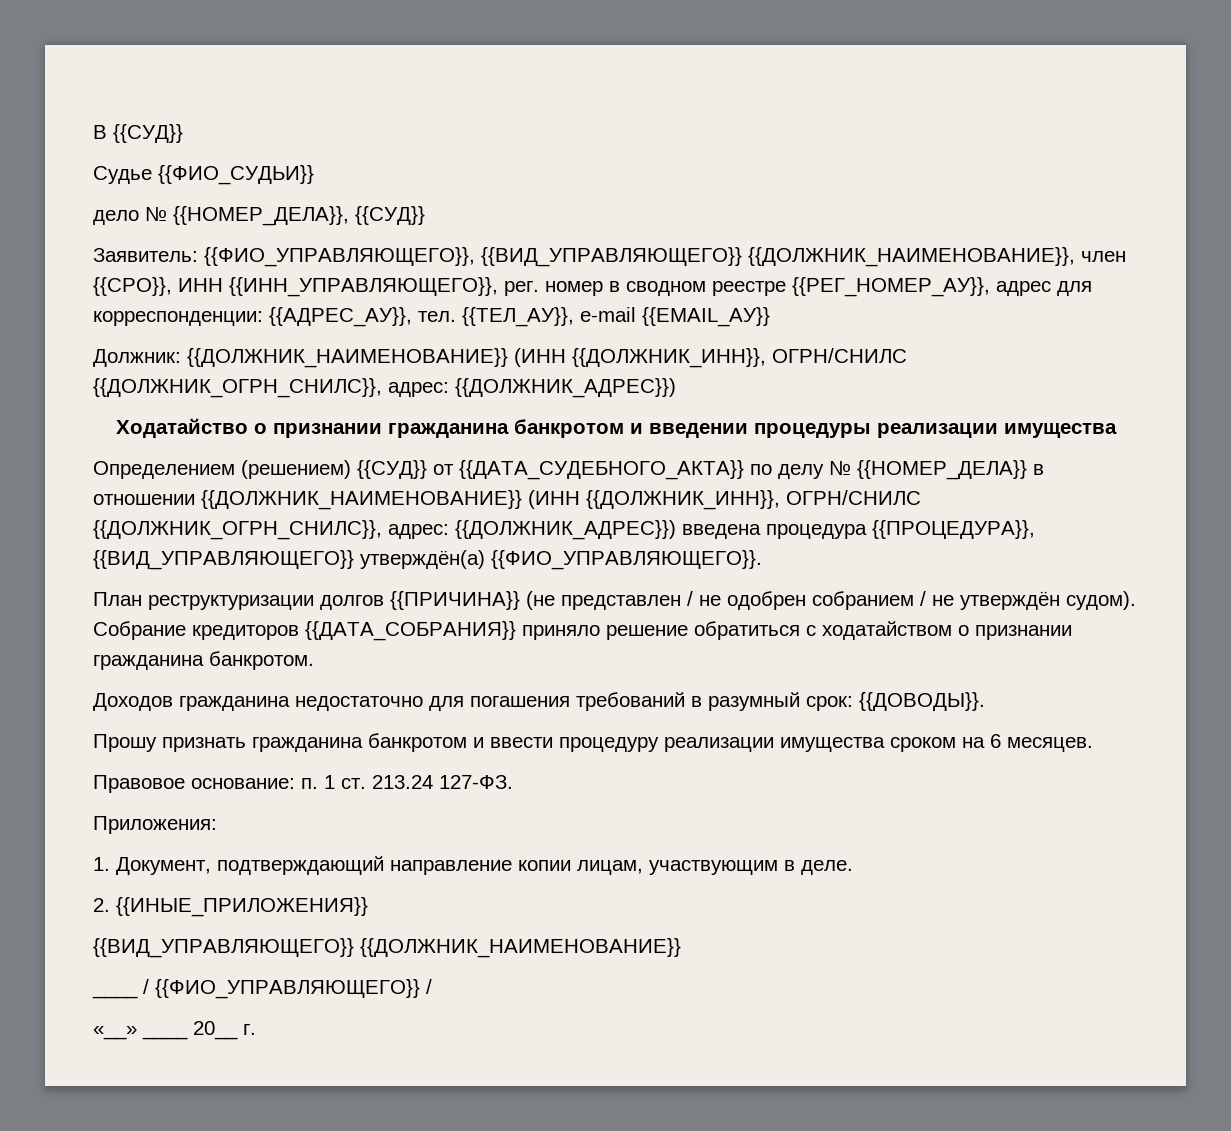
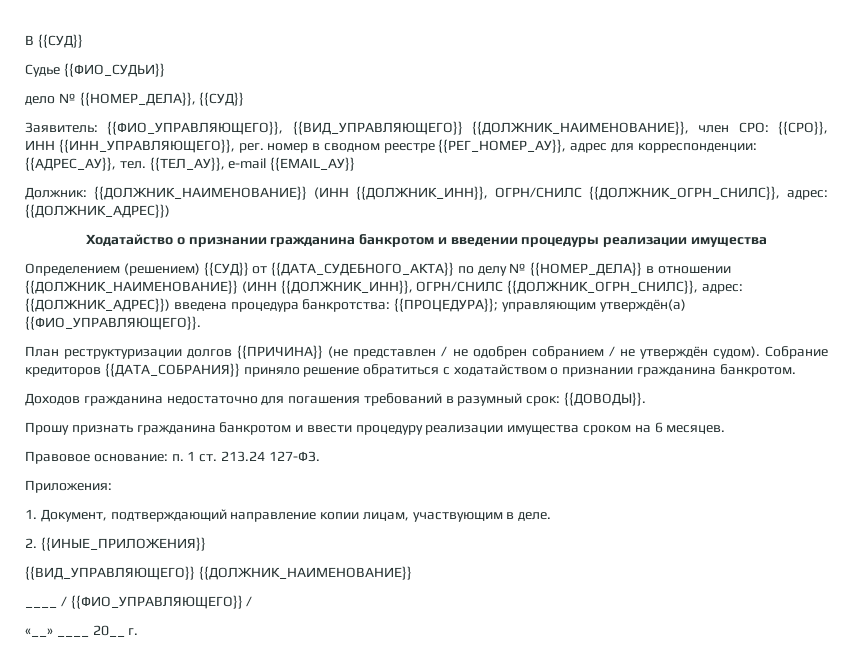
- Заявитель: {{ФИО_УПРАВЛЯЮЩЕГО}}, {{ВИД_УПРАВЛЯЮЩЕГО}} {{ДОЛЖНИК_НАИМЕНОВАНИЕ}}, член {{СРО}}, ИНН {{ИНН_УПРАВЛЯЮЩЕГО}}, рег. номер в сводном реестре {{РЕГ_НОМЕР_АУ}}, адрес для корреспонденции: {{АДРЕС_АУ}}, тел.
+ Заявитель: {{ФИО_УПРАВЛЯЮЩЕГО}}, {{ВИД_УПРАВЛЯЮЩЕГО}} {{ДОЛЖНИК_НАИМЕНОВАНИЕ}}, член СРО: {{СРО}}, ИНН {{ИНН_УПРАВЛЯЮЩЕГО}}, рег. номер в сводном реестре {{РЕГ_НОМЕР_АУ}}, адрес для корреспонденции: {{АДРЕС_АУ}}, тел.
- Определением (решением) {{СУД}} от {{ДАТА_СУДЕБНОГО_АКТА}} по делу № {{НОМЕР_ДЕЛА}} в отношении {{ДОЛЖНИК_НАИМЕНОВАНИЕ}} (ИНН {{ДОЛЖНИК_ИНН}}, ОГРН/СНИЛС {{ДОЛЖНИК_ОГРН_СНИЛС}}, адрес: {{ДОЛЖНИК_АДРЕС}}) введена процедура {{ПРОЦЕДУРА}}, {{ВИД_УПРАВЛЯЮЩЕГО}} утверждён(а) {{ФИО_УПРАВЛЯЮЩЕГО}}.
+ Определением (решением) {{СУД}} от {{ДАТА_СУДЕБНОГО_АКТА}} по делу № {{НОМЕР_ДЕЛА}} в отношении {{ДОЛЖНИК_НАИМЕНОВАНИЕ}} (ИНН {{ДОЛЖНИК_ИНН}}, ОГРН/СНИЛС {{ДОЛЖНИК_ОГРН_СНИЛС}}, адрес: {{ДОЛЖНИК_АДРЕС}}) введена процедура банкротства: {{ПРОЦЕДУРА}}; управляющим утверждён(а) {{ФИО_УПРАВЛЯЮЩЕГО}}.

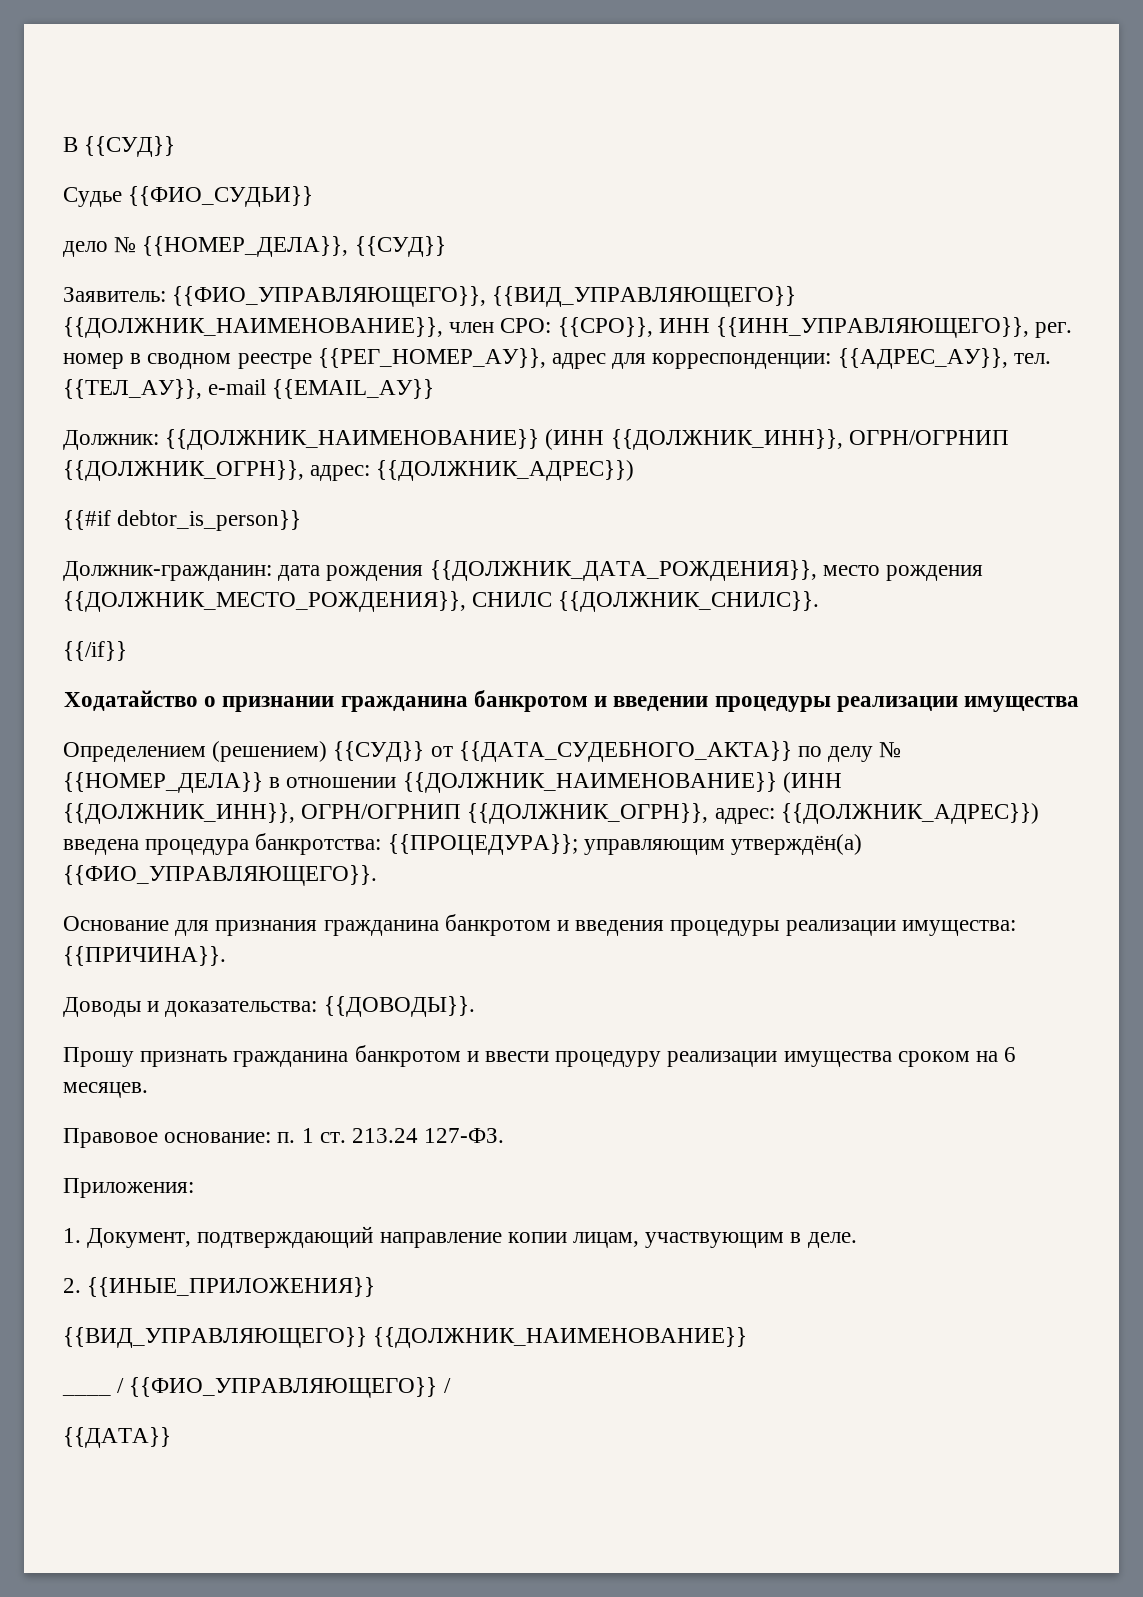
- Должник: {{ДОЛЖНИК_НАИМЕНОВАНИЕ}} (ИНН {{ДОЛЖНИК_ИНН}}, ОГРН/СНИЛС {{ДОЛЖНИК_ОГРН_СНИЛС}}, адрес: {{ДОЛЖНИК_АДРЕС}})
+ Должник: {{ДОЛЖНИК_НАИМЕНОВАНИЕ}} (ИНН {{ДОЛЖНИК_ИНН}}, ОГРН/ОГРНИП {{ДОЛЖНИК_ОГРН}}, адрес: {{ДОЛЖНИК_АДРЕС}})
+ {{#if debtor_is_person}}
+ Должник-гражданин: дата рождения {{ДОЛЖНИК_ДАТА_РОЖДЕНИЯ}}, место рождения {{ДОЛЖНИК_МЕСТО_РОЖДЕНИЯ}}, СНИЛС {{ДОЛЖНИК_СНИЛС}}.
+ {{/if}}
- Определением (решением) {{СУД}} от {{ДАТА_СУДЕБНОГО_АКТА}} по делу № {{НОМЕР_ДЕЛА}} в отношении {{ДОЛЖНИК_НАИМЕНОВАНИЕ}} (ИНН {{ДОЛЖНИК_ИНН}}, ОГРН/СНИЛС {{ДОЛЖНИК_ОГРН_СНИЛС}}, адрес: {{ДОЛЖНИК_АДРЕС}}) введена процедура банкротства: {{ПРОЦЕДУРА}}; управляющим утверждён(а) {{ФИО_УПРАВЛЯЮЩЕГО}}.
+ Определением (решением) {{СУД}} от {{ДАТА_СУДЕБНОГО_АКТА}} по делу № {{НОМЕР_ДЕЛА}} в отношении {{ДОЛЖНИК_НАИМЕНОВАНИЕ}} (ИНН {{ДОЛЖНИК_ИНН}}, ОГРН/ОГРНИП {{ДОЛЖНИК_ОГРН}}, адрес: {{ДОЛЖНИК_АДРЕС}}) введена процедура банкротства: {{ПРОЦЕДУРА}}; управляющим утверждён(а) {{ФИО_УПРАВЛЯЮЩЕГО}}.
- План реструктуризации долгов {{ПРИЧИНА}} (не представлен / не одобрен собранием / не утверждён судом). Собрание кредиторов {{ДАТА_СОБРАНИЯ}} приняло решение обратиться с ходатайством о признании гражданина банкротом.
- Доходов гражданина недостаточно для погашения требований в разумный срок: {{ДОВОДЫ}}.
+ Основание для признания гражданина банкротом и введения процедуры реализации имущества: {{ПРИЧИНА}}.
+ Доводы и доказательства: {{ДОВОДЫ}}.
- «__» ____ 20__ г.
+ {{ДАТА}}

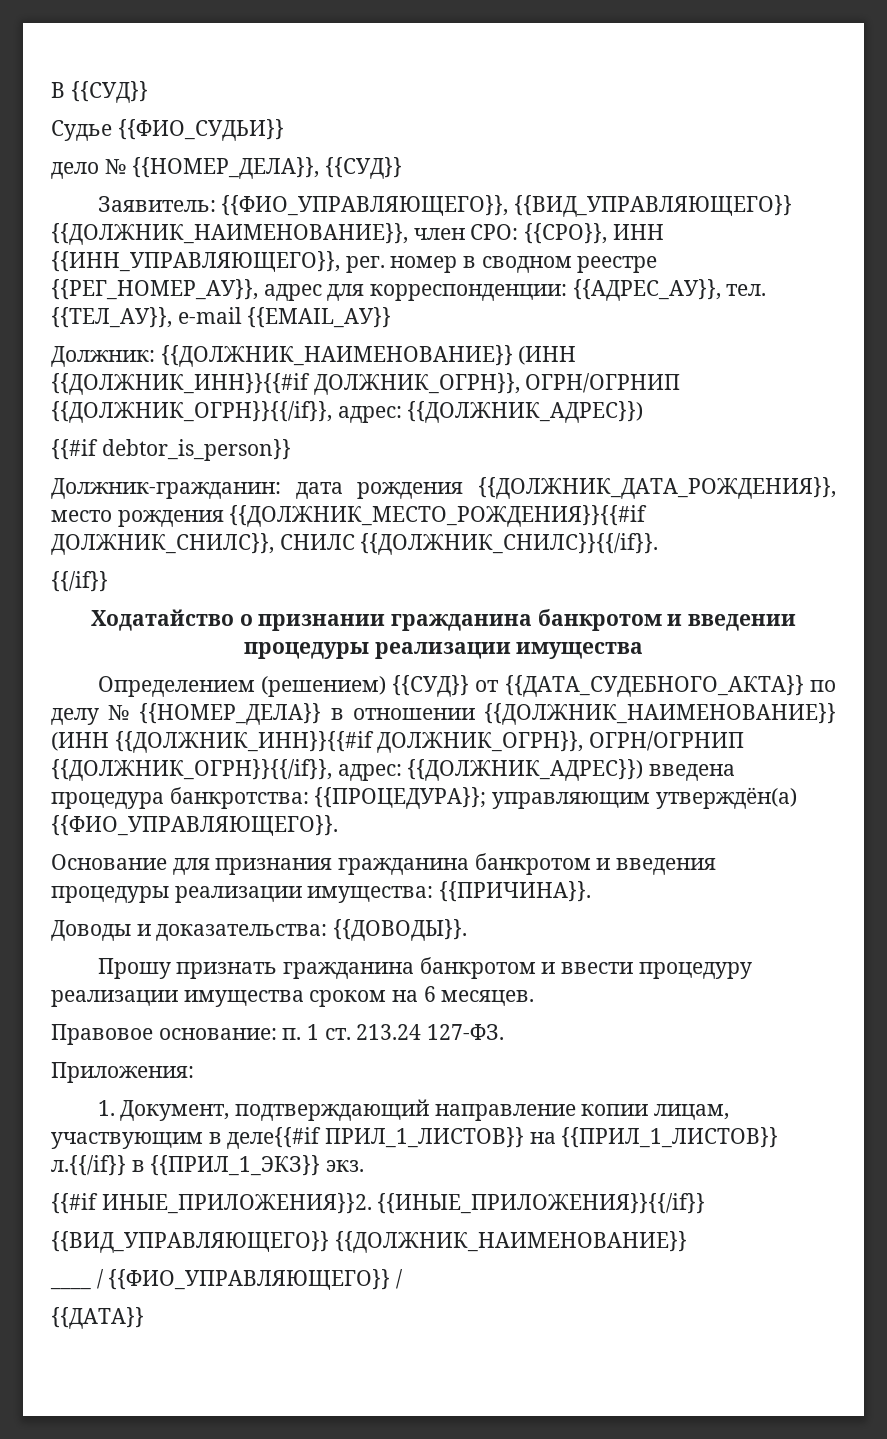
- Должник: {{ДОЛЖНИК_НАИМЕНОВАНИЕ}} (ИНН {{ДОЛЖНИК_ИНН}}, ОГРН/ОГРНИП {{ДОЛЖНИК_ОГРН}}, адрес: {{ДОЛЖНИК_АДРЕС}})
+ Должник: {{ДОЛЖНИК_НАИМЕНОВАНИЕ}} (ИНН {{ДОЛЖНИК_ИНН}}{{#if ДОЛЖНИК_ОГРН}}, ОГРН/ОГРНИП {{ДОЛЖНИК_ОГРН}}{{/if}}, адрес: {{ДОЛЖНИК_АДРЕС}})
- Должник-гражданин: дата рождения {{ДОЛЖНИК_ДАТА_РОЖДЕНИЯ}}, место рождения {{ДОЛЖНИК_МЕСТО_РОЖДЕНИЯ}}, СНИЛС {{ДОЛЖНИК_СНИЛС}}.
+ Должник-гражданин: дата рождения {{ДОЛЖНИК_ДАТА_РОЖДЕНИЯ}}, место рождения {{ДОЛЖНИК_МЕСТО_РОЖДЕНИЯ}}{{#if ДОЛЖНИК_СНИЛС}}, СНИЛС {{ДОЛЖНИК_СНИЛС}}{{/if}}.
- Определением (решением) {{СУД}} от {{ДАТА_СУДЕБНОГО_АКТА}} по делу № {{НОМЕР_ДЕЛА}} в отношении {{ДОЛЖНИК_НАИМЕНОВАНИЕ}} (ИНН {{ДОЛЖНИК_ИНН}}, ОГРН/ОГРНИП {{ДОЛЖНИК_ОГРН}}, адрес: {{ДОЛЖНИК_АДРЕС}}) введена процедура банкротства: {{ПРОЦЕДУРА}}; управляющим утверждён(а) {{ФИО_УПРАВЛЯЮЩЕГО}}.
+ Определением (решением) {{СУД}} от {{ДАТА_СУДЕБНОГО_АКТА}} по делу № {{НОМЕР_ДЕЛА}} в отношении {{ДОЛЖНИК_НАИМЕНОВАНИЕ}} (ИНН {{ДОЛЖНИК_ИНН}}{{#if ДОЛЖНИК_ОГРН}}, ОГРН/ОГРНИП {{ДОЛЖНИК_ОГРН}}{{/if}}, адрес: {{ДОЛЖНИК_АДРЕС}}) введена процедура банкротства: {{ПРОЦЕДУРА}}; управляющим утверждён(а) {{ФИО_УПРАВЛЯЮЩЕГО}}.
- 1. Документ, подтверждающий направление копии лицам, участвующим в деле.
- 2. {{ИНЫЕ_ПРИЛОЖЕНИЯ}}
+ 1. Документ, подтверждающий направление копии лицам, участвующим в деле{{#if ПРИЛ_1_ЛИСТОВ}} на {{ПРИЛ_1_ЛИСТОВ}} л.{{/if}} в {{ПРИЛ_1_ЭКЗ}} экз.
+ {{#if ИНЫЕ_ПРИЛОЖЕНИЯ}}2. {{ИНЫЕ_ПРИЛОЖЕНИЯ}}{{/if}}

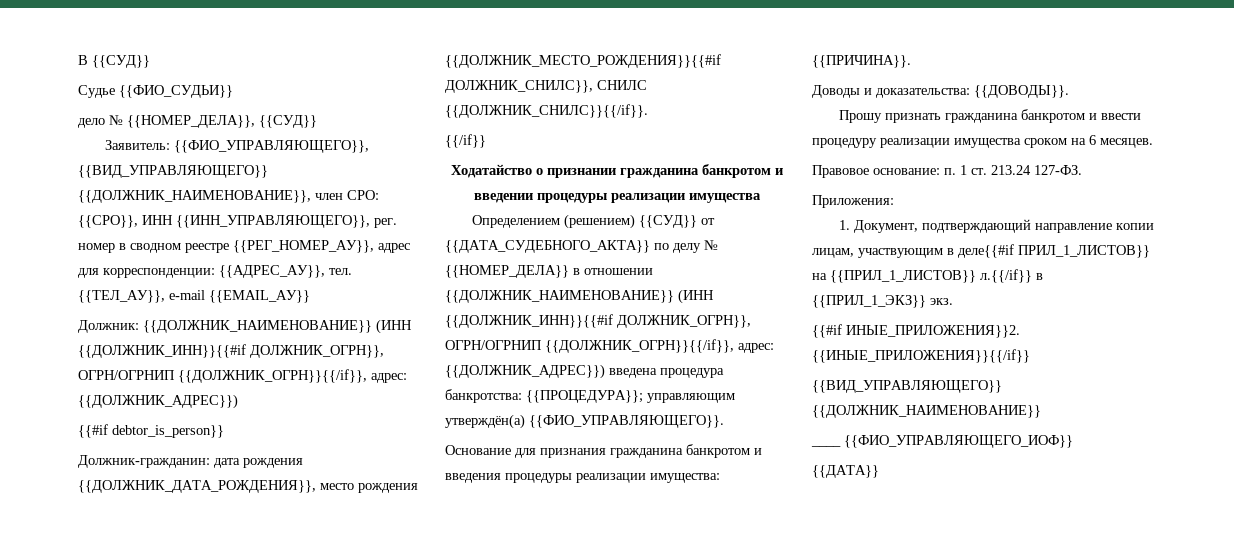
- ____ / {{ФИО_УПРАВЛЯЮЩЕГО}} /
+ ____ {{ФИО_УПРАВЛЯЮЩЕГО_ИОФ}}

